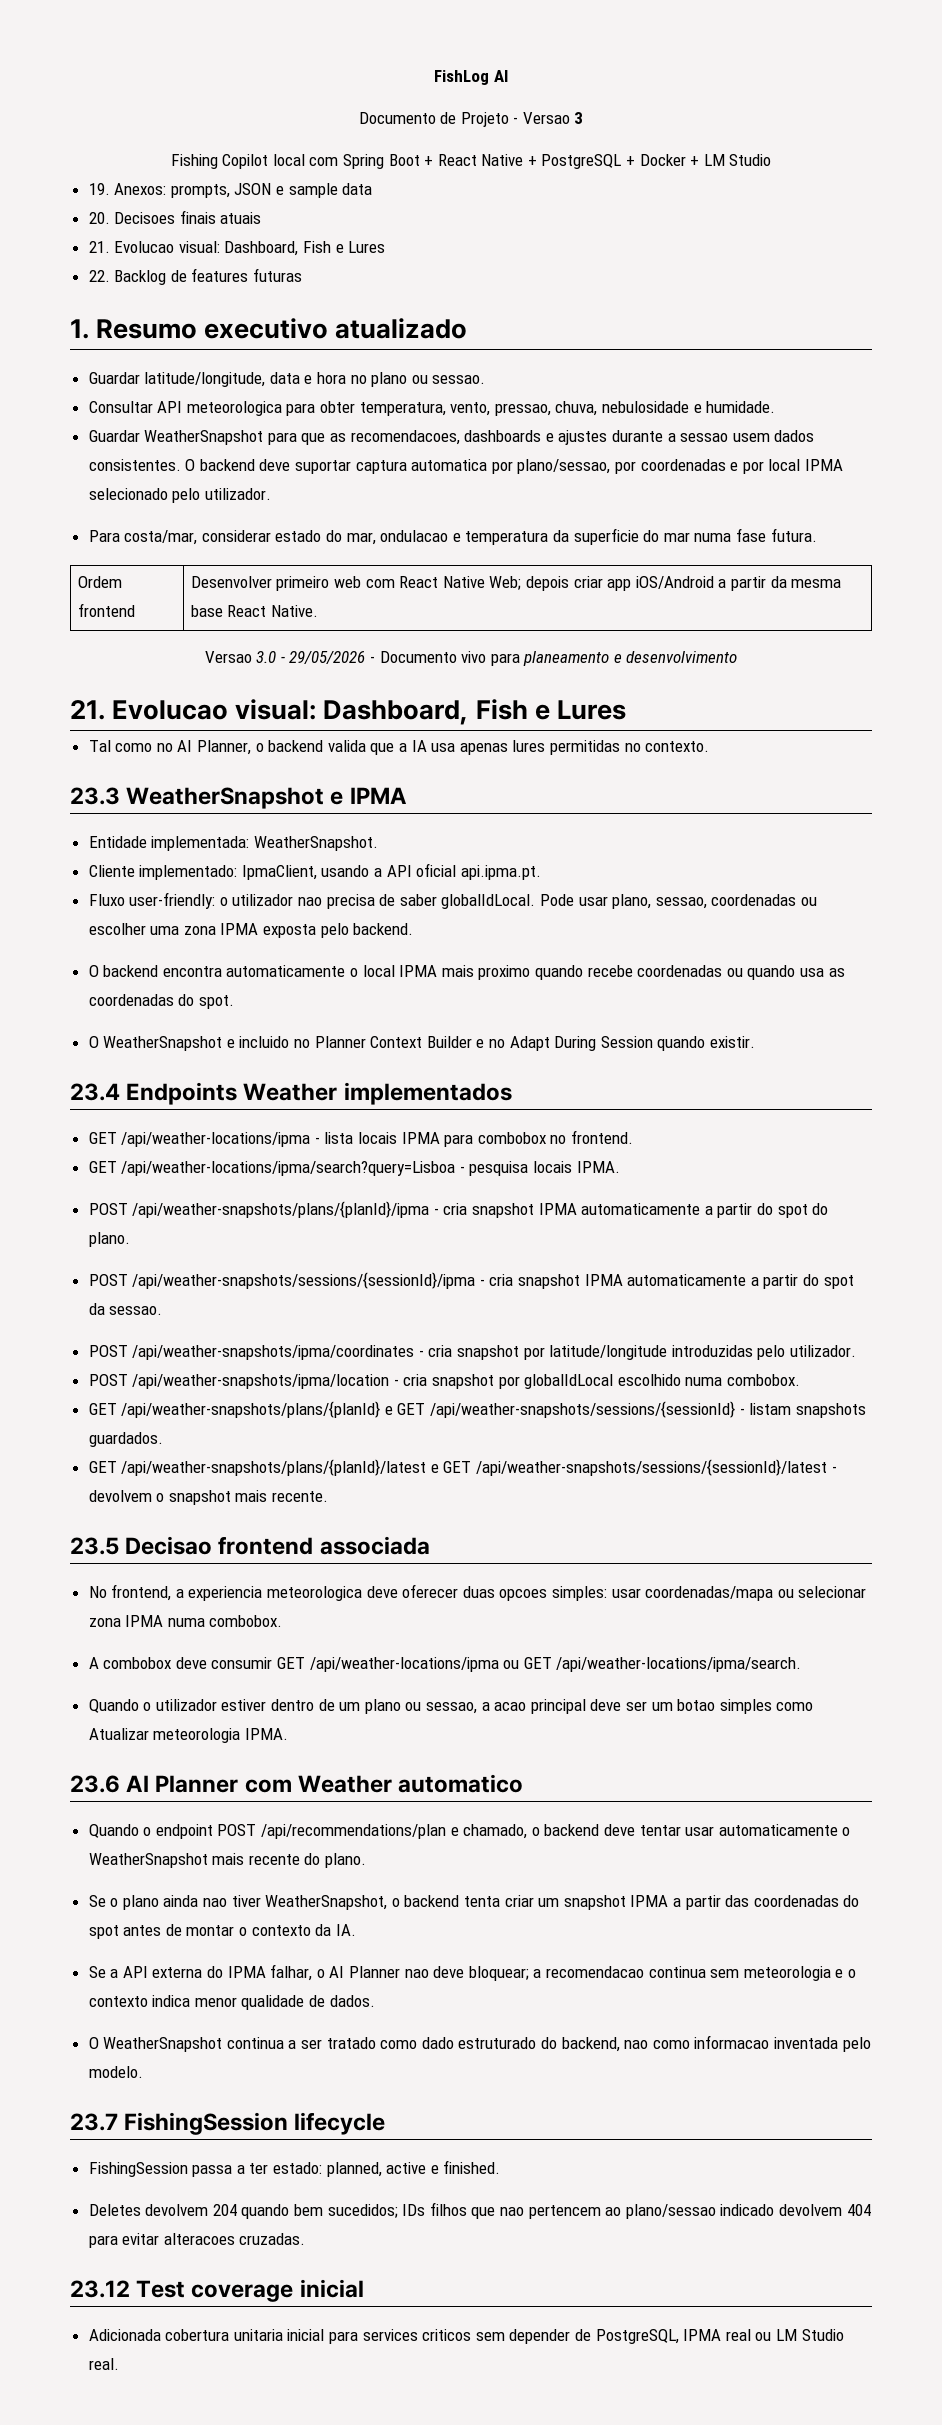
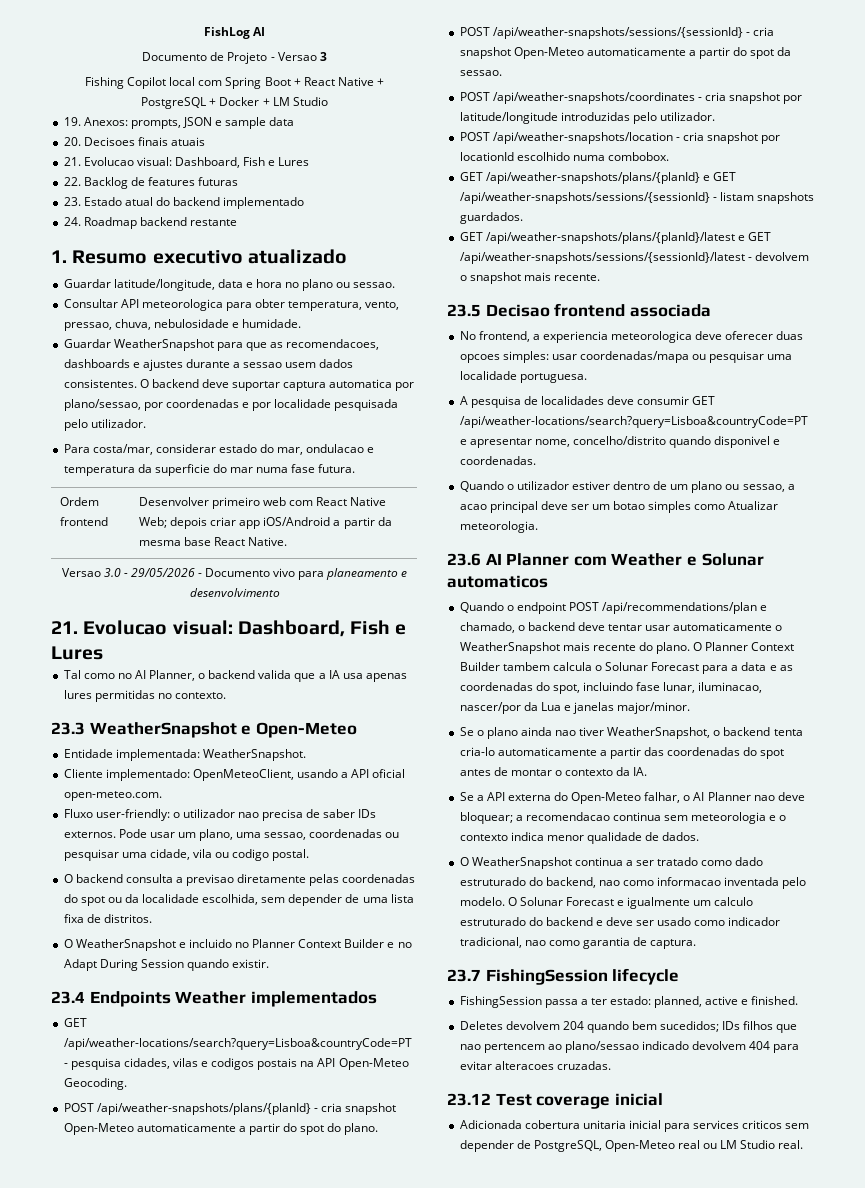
+ 23. Estado atual do backend implementado
+ 24. Roadmap backend restante
- O backend deve suportar captura automatica por plano/sessao, por coordenadas e por local IPMA selecionado pelo utilizador.
+ O backend deve suportar captura automatica por plano/sessao, por coordenadas e por localidade pesquisada pelo utilizador.
- 23.3 WeatherSnapshot e IPMA
+ 23.3 WeatherSnapshot e Open-Meteo
- Cliente implementado: IpmaClient, usando a API oficial api.ipma.pt.
+ Cliente implementado: OpenMeteoClient, usando a API oficial open-meteo.com.
- Fluxo user-friendly: o utilizador nao precisa de saber globalIdLocal. Pode usar plano, sessao, coordenadas ou escolher uma zona IPMA exposta pelo backend.
- O backend encontra automaticamente o local IPMA mais proximo quando recebe coordenadas ou quando usa as coordenadas do spot.
+ Fluxo user-friendly: o utilizador nao precisa de saber IDs externos. Pode usar um plano, uma sessao, coordenadas ou pesquisar uma cidade, vila ou codigo postal.
+ O backend consulta a previsao diretamente pelas coordenadas do spot ou da localidade escolhida, sem depender de uma lista fixa de distritos.
- GET /api/weather-locations/ipma - lista locais IPMA para combobox no frontend.
- GET /api/weather-locations/ipma/search?query=Lisboa - pesquisa locais IPMA.
- POST /api/weather-snapshots/plans/{planId}/ipma - cria snapshot IPMA automaticamente a partir do spot do plano.
+ GET /api/weather-locations/search?query=Lisboa&countryCode=PT - pesquisa cidades, vilas e codigos postais na API Open-Meteo Geocoding.
+ POST /api/weather-snapshots/plans/{planId} - cria snapshot Open-Meteo automaticamente a partir do spot do plano.
- POST /api/weather-snapshots/sessions/{sessionId}/ipma - cria snapshot IPMA automaticamente a partir do spot da sessao.
+ POST /api/weather-snapshots/sessions/{sessionId} - cria snapshot Open-Meteo automaticamente a partir do spot da sessao.
- POST /api/weather-snapshots/ipma/coordinates - cria snapshot por latitude/longitude introduzidas pelo utilizador.
+ POST /api/weather-snapshots/coordinates - cria snapshot por latitude/longitude introduzidas pelo utilizador.
- POST /api/weather-snapshots/ipma/location - cria snapshot por globalIdLocal escolhido numa combobox.
+ POST /api/weather-snapshots/location - cria snapshot por locationId escolhido numa combobox.
- No frontend, a experiencia meteorologica deve oferecer duas opcoes simples: usar coordenadas/mapa ou selecionar zona IPMA numa combobox.
- A combobox deve consumir GET /api/weather-locations/ipma ou GET /api/weather-locations/ipma/search.
+ No frontend, a experiencia meteorologica deve oferecer duas opcoes simples: usar coordenadas/mapa ou pesquisar uma localidade portuguesa.
+ A pesquisa de localidades deve consumir GET /api/weather-locations/search?query=Lisboa&countryCode=PT e apresentar nome, concelho/distrito quando disponivel e coordenadas.
- Quando o utilizador estiver dentro de um plano ou sessao, a acao principal deve ser um botao simples como Atualizar meteorologia IPMA.
+ Quando o utilizador estiver dentro de um plano ou sessao, a acao principal deve ser um botao simples como Atualizar meteorologia.
- 23.6 AI Planner com Weather automatico
+ 23.6 AI Planner com Weather e Solunar automaticos
+ O Planner Context Builder tambem calcula o Solunar Forecast para a data e as coordenadas do spot, incluindo fase lunar, iluminacao, nascer/por da Lua e janelas major/minor.
- Se o plano ainda nao tiver WeatherSnapshot, o backend tenta criar um snapshot IPMA a partir das coordenadas do spot antes de montar o contexto da IA.
+ Se o plano ainda nao tiver WeatherSnapshot, o backend tenta cria-lo automaticamente a partir das coordenadas do spot antes de montar o contexto da IA.
- Se a API externa do IPMA falhar, o AI Planner nao deve bloquear; a recomendacao continua sem meteorologia e o contexto indica menor qualidade de dados.
+ Se a API externa do Open-Meteo falhar, o AI Planner nao deve bloquear; a recomendacao continua sem meteorologia e o contexto indica menor qualidade de dados.
+ O Solunar Forecast e igualmente um calculo estruturado do backend e deve ser usado como indicador tradicional, nao como garantia de captura.
- Adicionada cobertura unitaria inicial para services criticos sem depender de PostgreSQL, IPMA real ou LM Studio real.
+ Adicionada cobertura unitaria inicial para services criticos sem depender de PostgreSQL, Open-Meteo real ou LM Studio real.

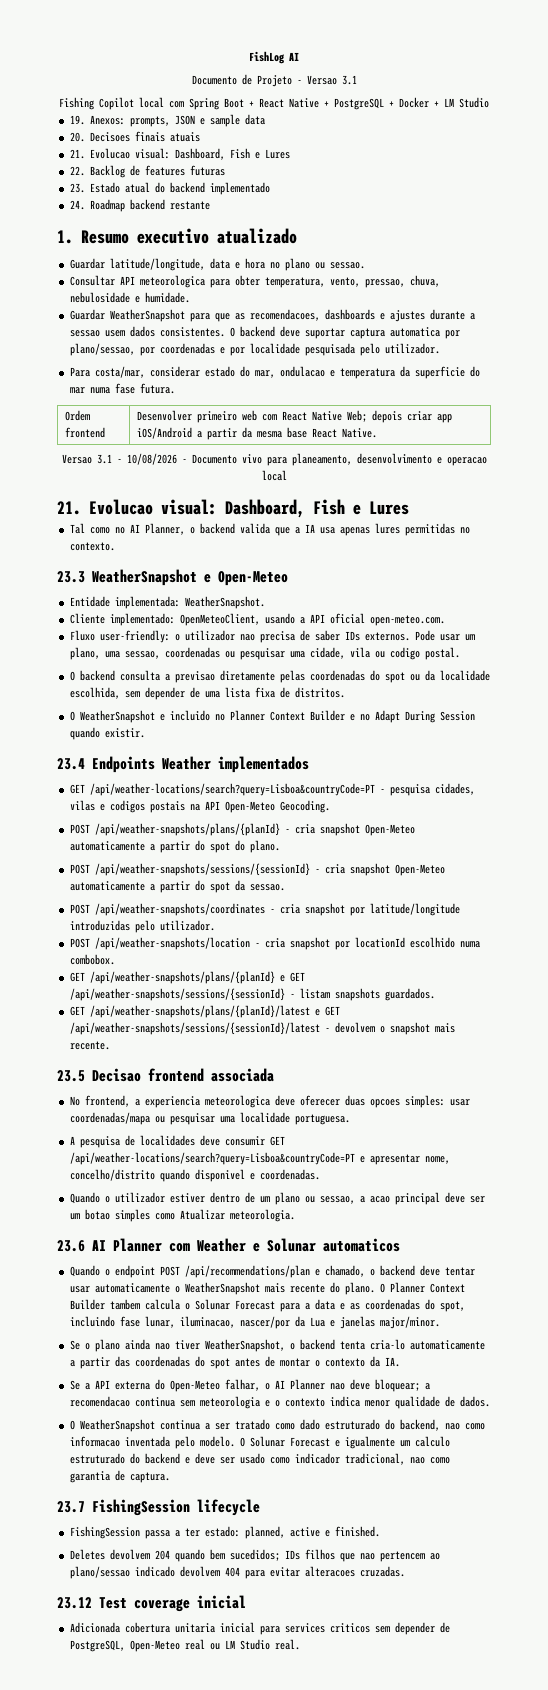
- Documento de Projeto - Versao 3
+ Documento de Projeto - Versao 3.1
- Versao 3.0 - 29/05/2026 - Documento vivo para planeamento e desenvolvimento
+ Versao 3.1 - 10/08/2026 - Documento vivo para planeamento, desenvolvimento e operacao local

